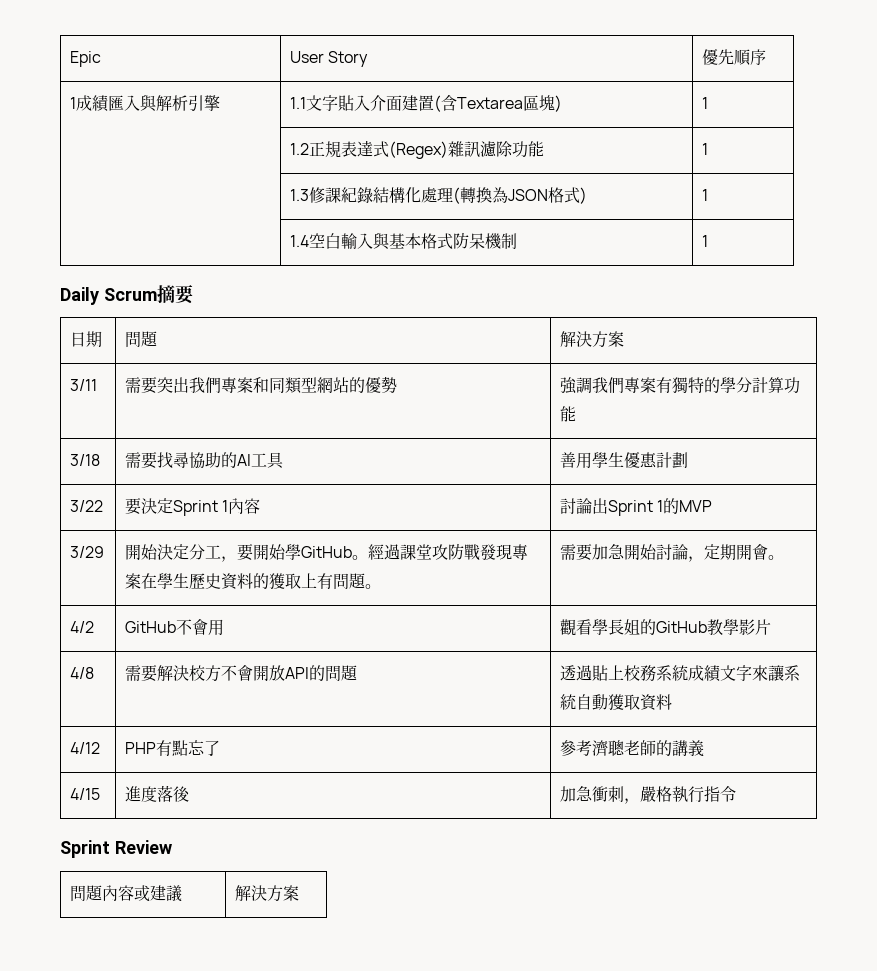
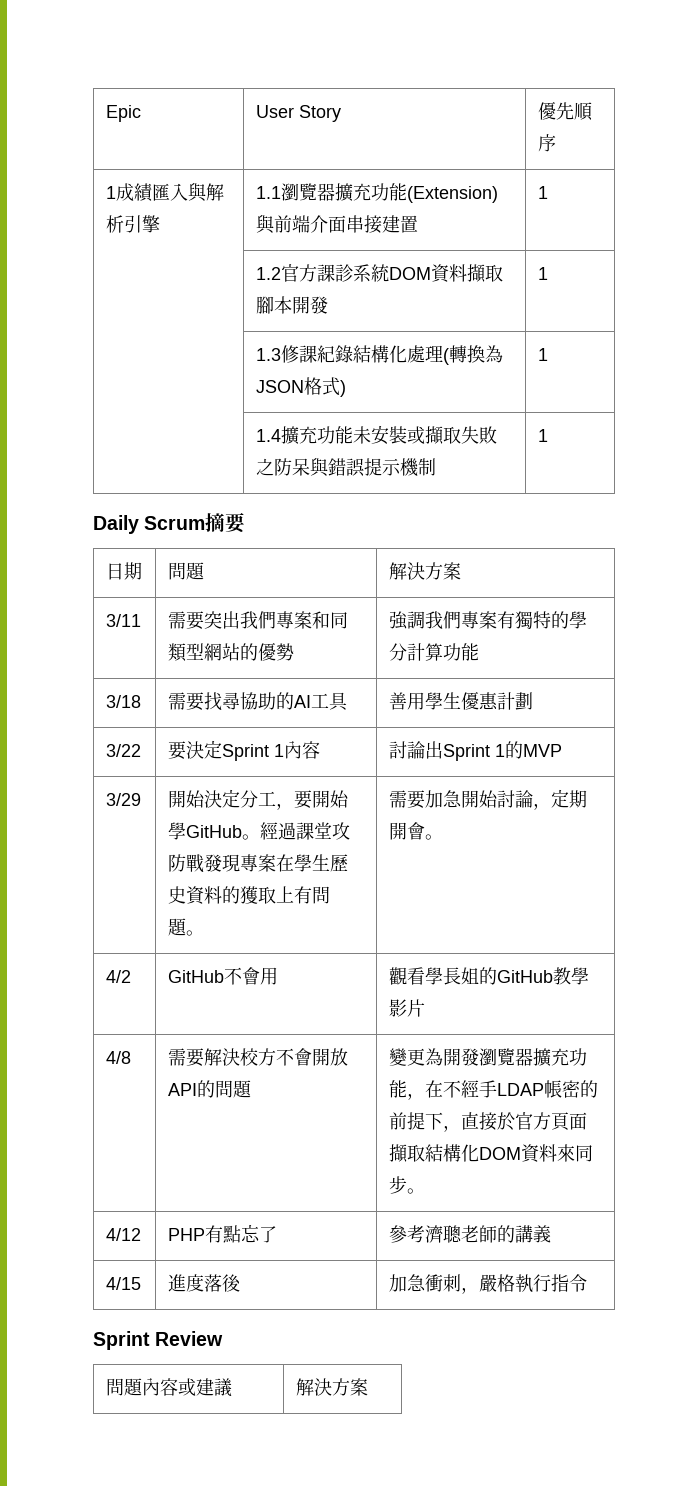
- 1成績匯入與解析引擎 | 1.1文字貼入介面建置(含Textarea區塊) | 1
- | 1.2正規表達式(Regex)雜訊濾除功能 | 1
+ 1成績匯入與解析引擎 | 1.1瀏覽器擴充功能(Extension)與前端介面串接建置 | 1
+ | 1.2官方課診系統DOM資料擷取腳本開發 | 1
- | 1.4空白輸入與基本格式防呆機制 | 1
+ | 1.4擴充功能未安裝或擷取失敗之防呆與錯誤提示機制 | 1
- 4/8 | 需要解決校方不會開放API的問題 | 透過貼上校務系統成績文字來讓系統自動獲取資料
+ 4/8 | 需要解決校方不會開放API的問題 | 變更為開發瀏覽器擴充功能，在不經手LDAP帳密的前提下，直接於官方頁面擷取結構化DOM資料來同步。

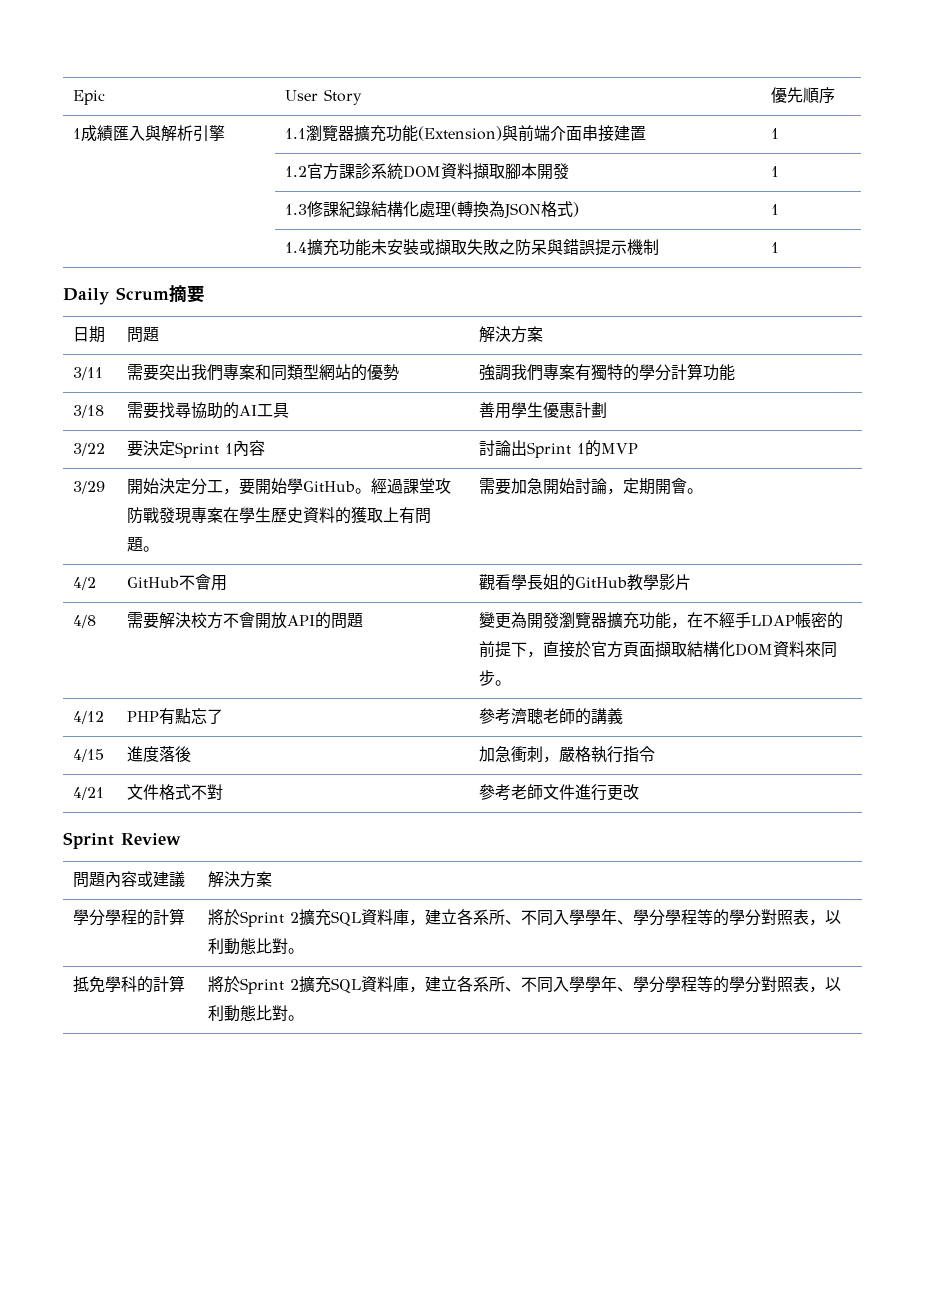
+ 4/21 | 文件格式不對 | 參考老師文件進行更改
+ 學分學程的計算 | 將於Sprint 2擴充SQL資料庫，建立各系所、不同入學學年、學分學程等的學分對照表，以利動態比對。
+ 抵免學科的計算 | 將於Sprint 2擴充SQL資料庫，建立各系所、不同入學學年、學分學程等的學分對照表，以利動態比對。

